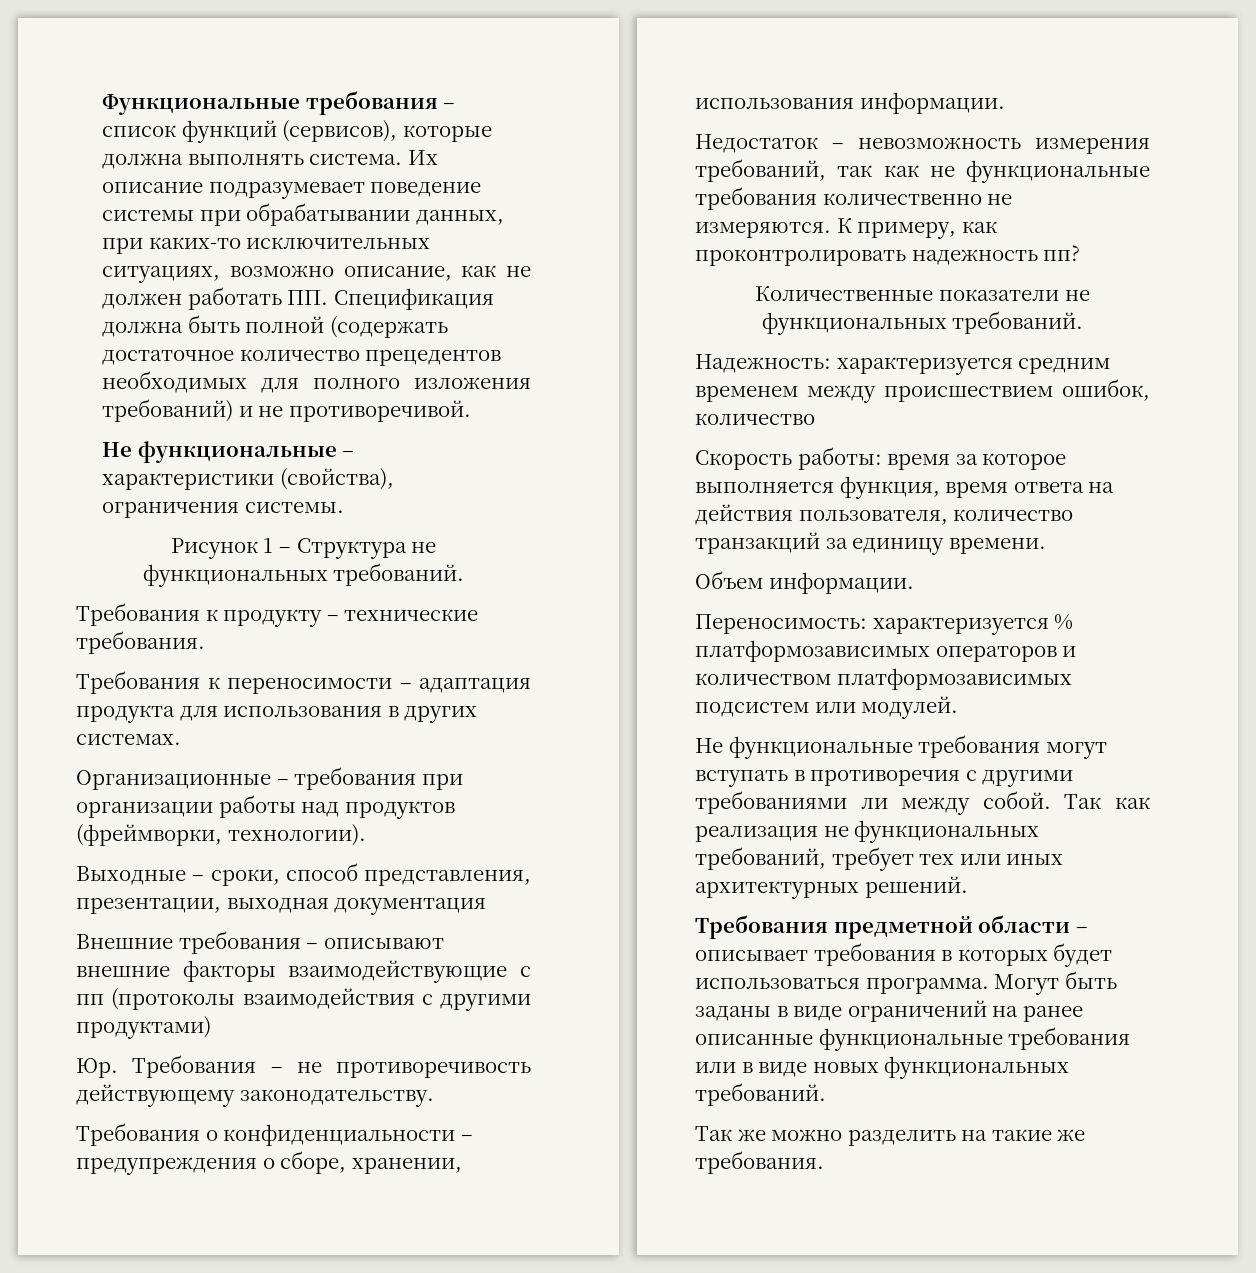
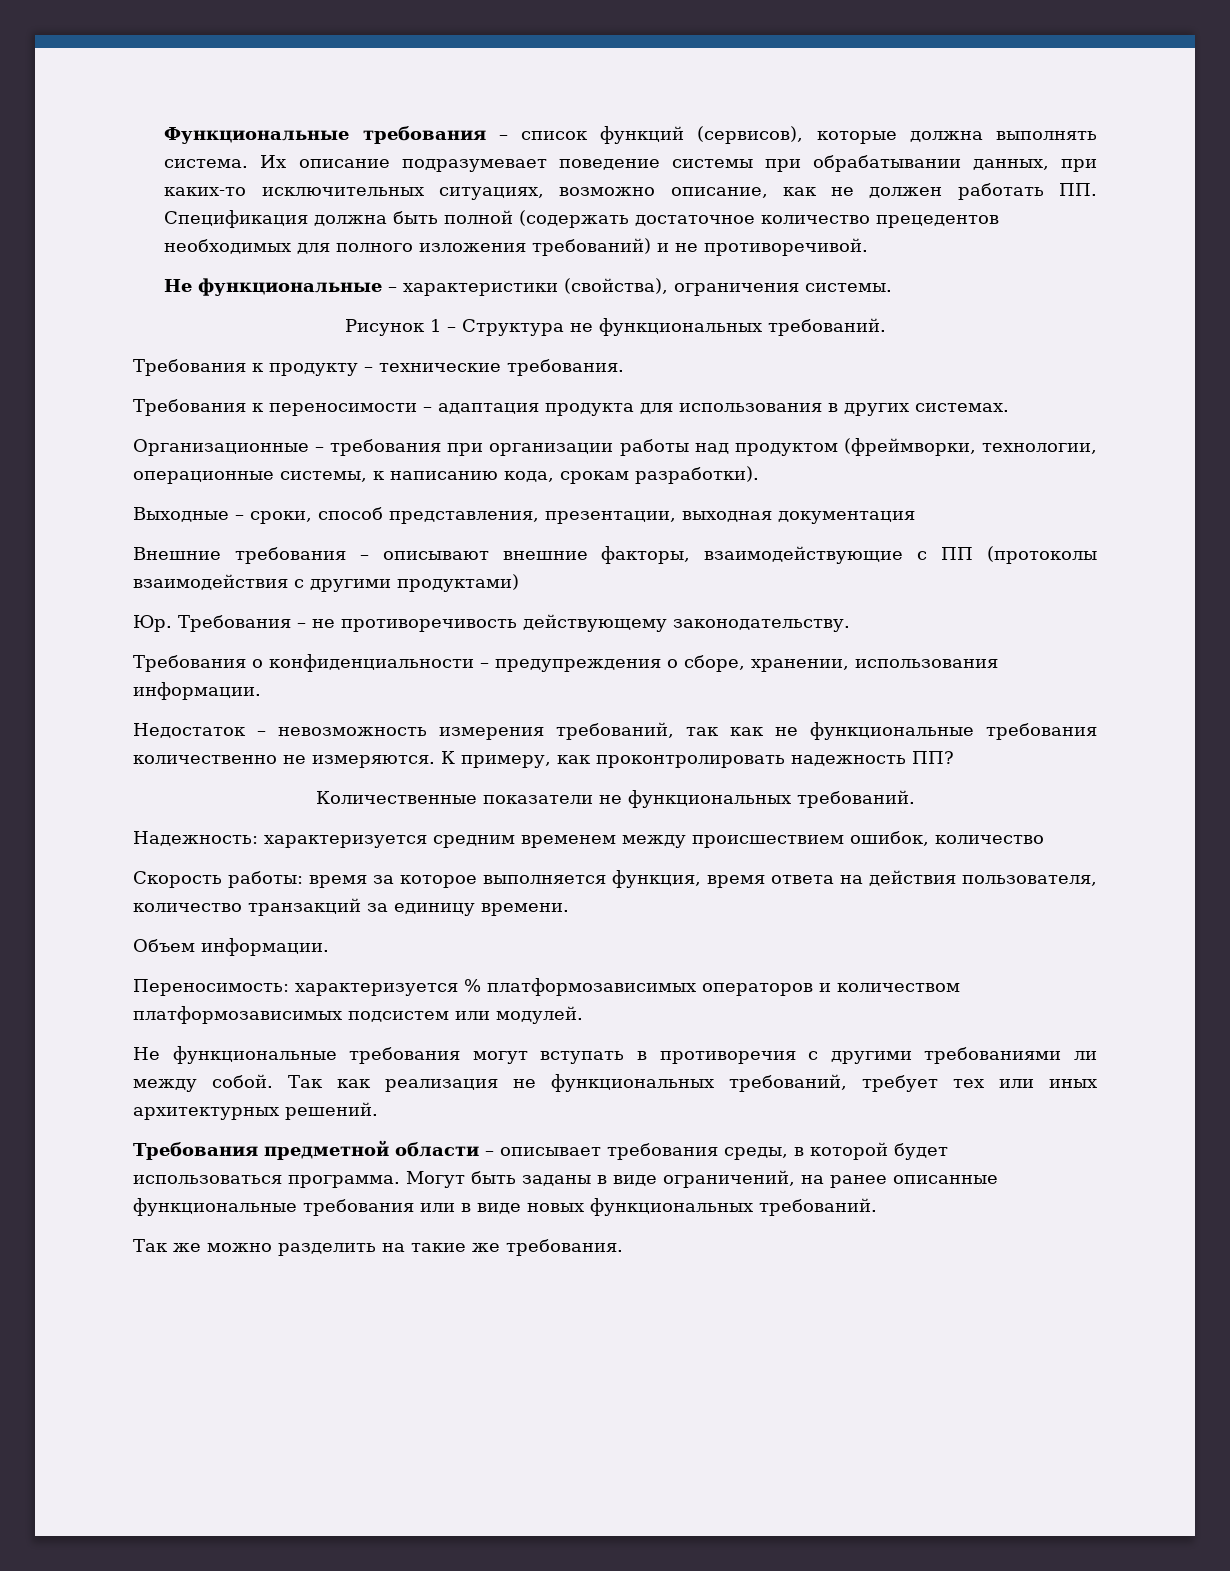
- Организационные – требования при организации работы над продуктов (фреймворки, технологии).
+ Организационные – требования при организации работы над продуктом (фреймворки, технологии, операционные системы, к написанию кода, срокам разработки).
- Внешние требования – описывают внешние факторы взаимодействующие с пп (протоколы взаимодействия с другими продуктами)
+ Внешние требования – описывают внешние факторы, взаимодействующие с ПП (протоколы взаимодействия с другими продуктами)
- К примеру, как проконтролировать надежность пп?
+ К примеру, как проконтролировать надежность ПП?
- Требования предметной области – описывает требования в которых будет использоваться программа.
+ Требования предметной области – описывает требования среды, в которой будет использоваться программа.
- Могут быть заданы в виде ограничений на ранее описанные функциональные требования или в виде новых функциональных требований.
+ Могут быть заданы в виде ограничений, на ранее описанные функциональные требования или в виде новых функциональных требований.

